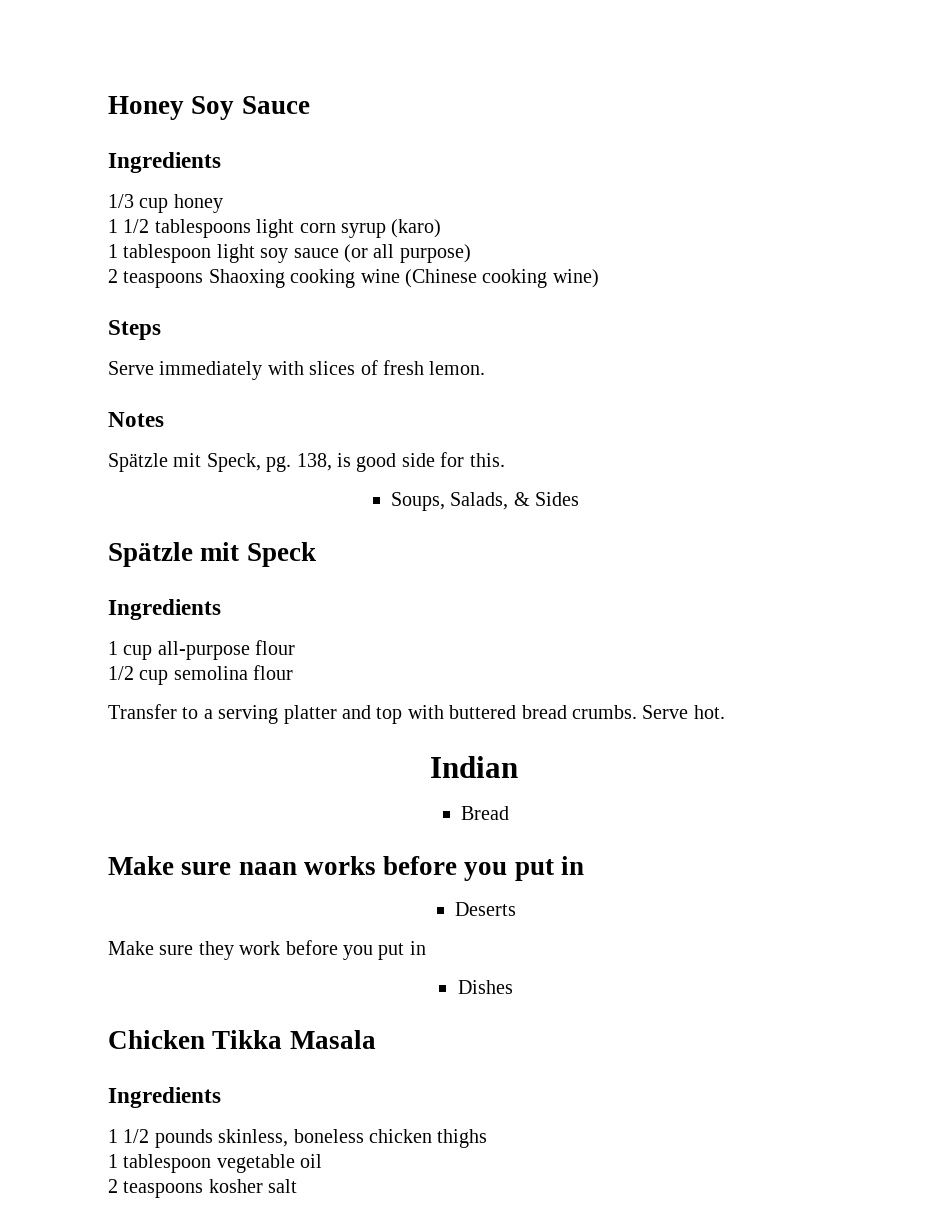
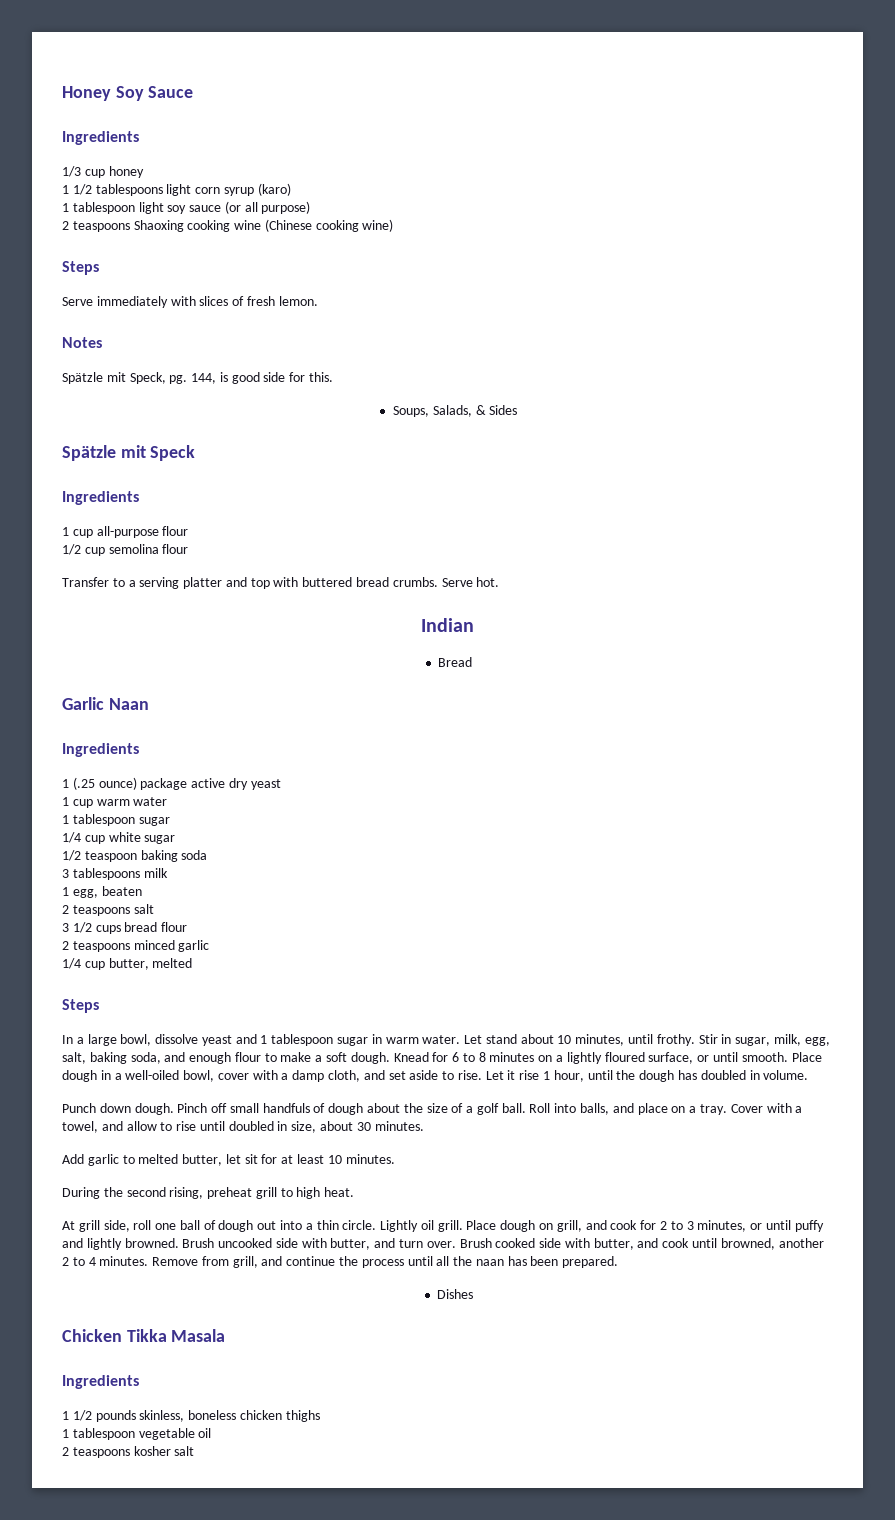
- 138, is good side for this.
+ 144, is good side for this.
- Make sure naan works before you put in
- Deserts
- Make sure they work before you put in
+ Garlic Naan
+ Ingredients
+ 1 (.25 ounce) package active dry yeast
+ 1 cup warm water
+ 1 tablespoon sugar
+ 1/4 cup white sugar
+ 1/2 teaspoon baking soda
+ 3 tablespoons milk
+ 1 egg, beaten
+ 2 teaspoons salt
+ 3 1/2 cups bread flour
+ 2 teaspoons minced garlic
+ 1/4 cup butter, melted
+ Steps
+ In a large bowl, dissolve yeast and 1 tablespoon sugar in warm water. Let stand about 10 minutes, until frothy. Stir in sugar, milk, egg, salt, baking soda, and enough flour to make a soft dough. Knead for 6 to 8 minutes on a lightly floured surface, or until smooth. Place dough in a well-oiled bowl, cover with a damp cloth, and set aside to rise. Let it rise 1 hour, until the dough has doubled in volume.
+ Punch down dough. Pinch off small handfuls of dough about the size of a golf ball. Roll into balls, and place on a tray. Cover with a towel, and allow to rise until doubled in size, about 30 minutes.
+ Add garlic to melted butter, let sit for at least 10 minutes.
+ During the second rising, preheat grill to high heat.
+ At grill side, roll one ball of dough out into a thin circle. Lightly oil grill. Place dough on grill, and cook for 2 to 3 minutes, or until puffy and lightly browned. Brush uncooked side with butter, and turn over. Brush cooked side with butter, and cook until browned, another 2 to 4 minutes. Remove from grill, and continue the process until all the naan has been prepared.

